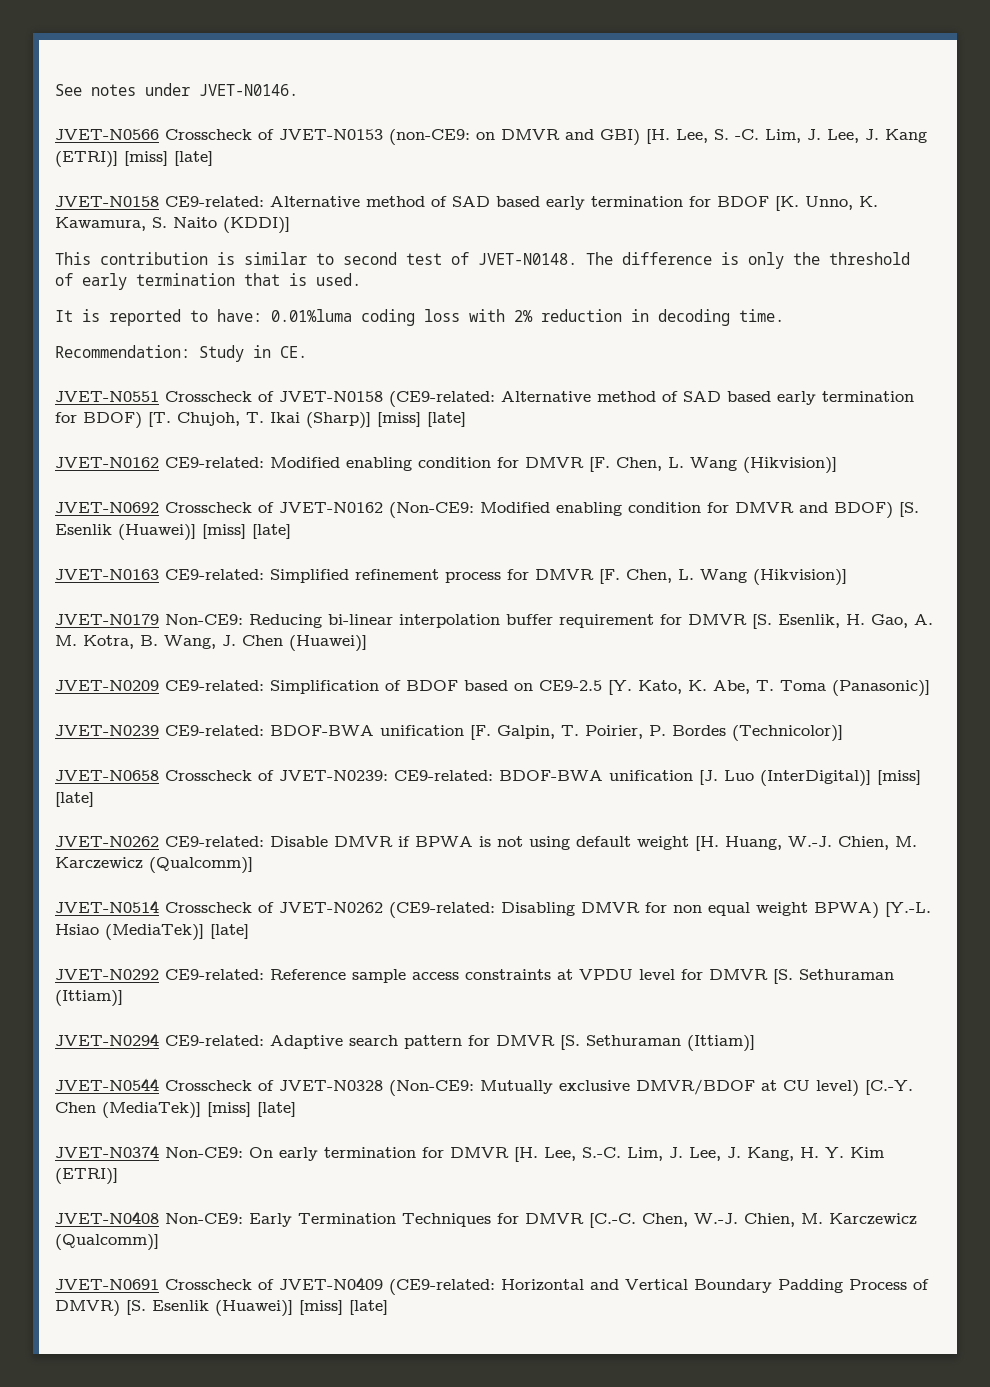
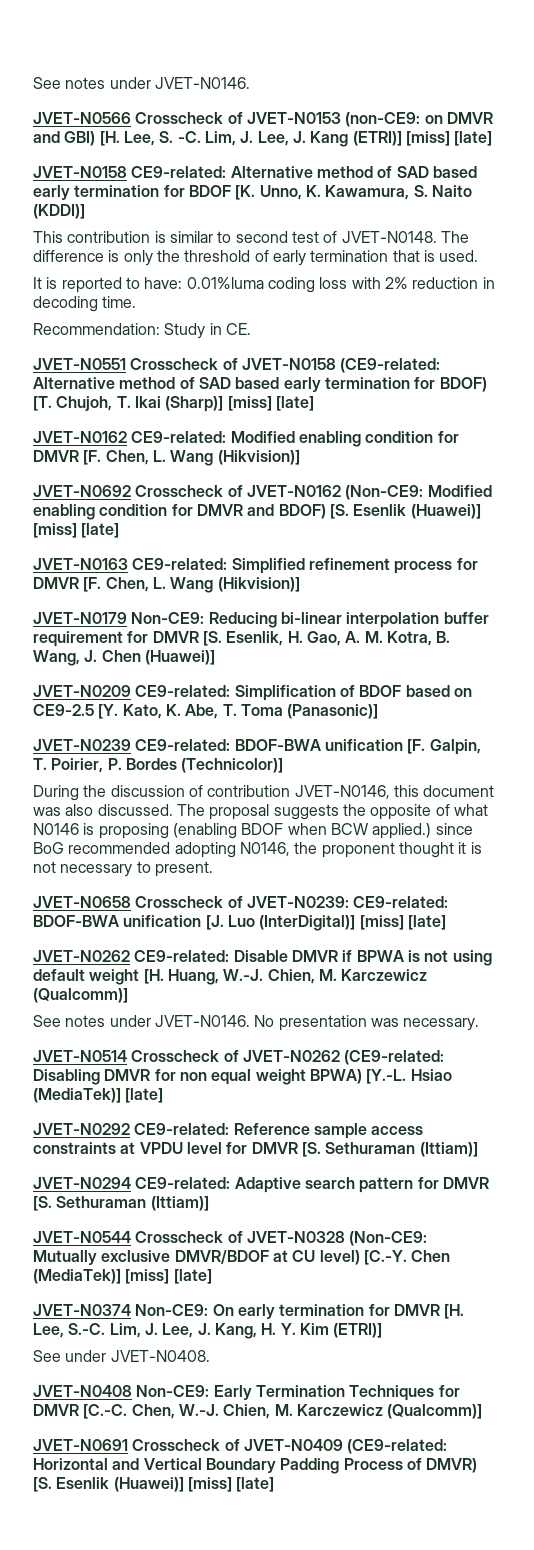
+ During the discussion of contribution JVET-N0146, this document was also discussed. The proposal suggests the opposite of what N0146 is proposing (enabling BDOF when BCW applied.) since BoG recommended adopting N0146, the proponent thought it is not necessary to present.
+ See notes under JVET-N0146. No presentation was necessary.
+ See under JVET-N0408.

